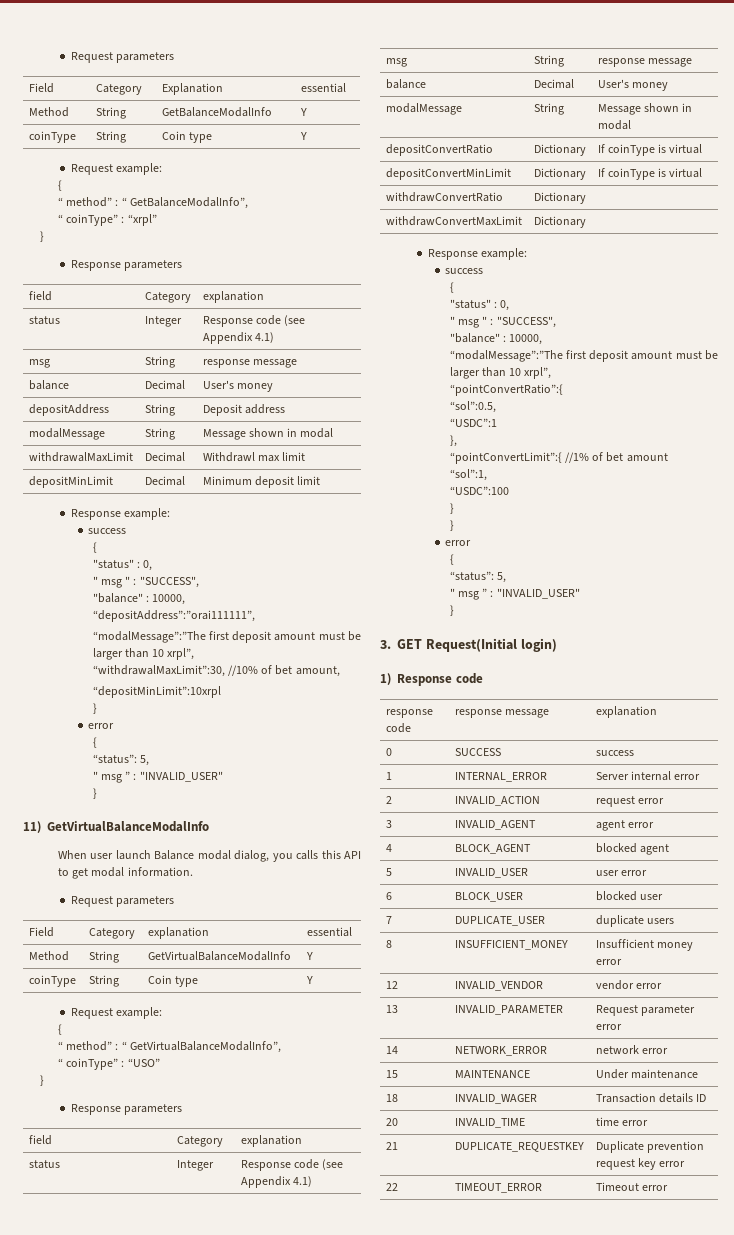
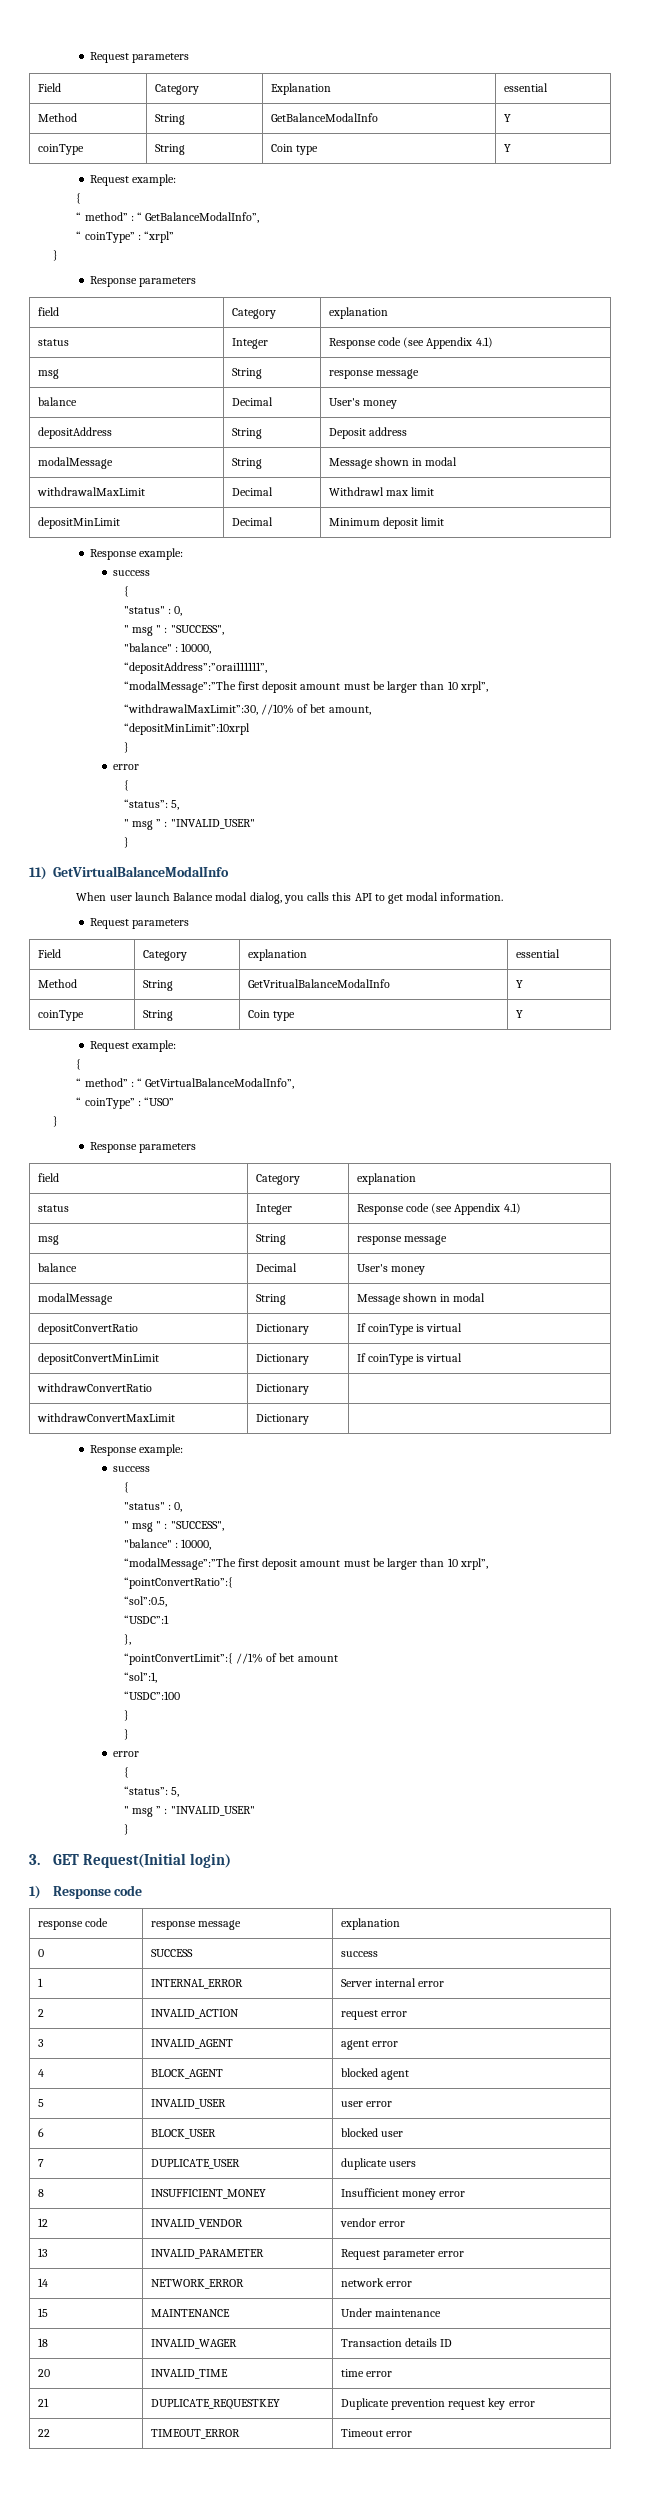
- Method | String | GetVirtualBalanceModalInfo | Y
+ Method | String | GetVritualBalanceModalInfo | Y

